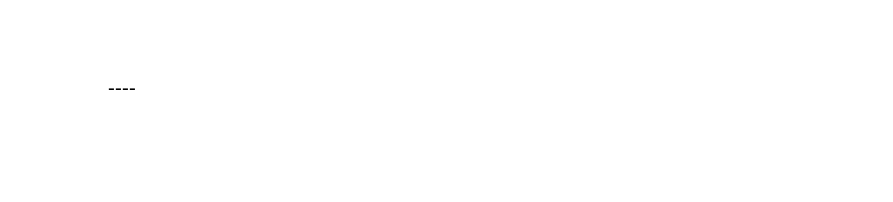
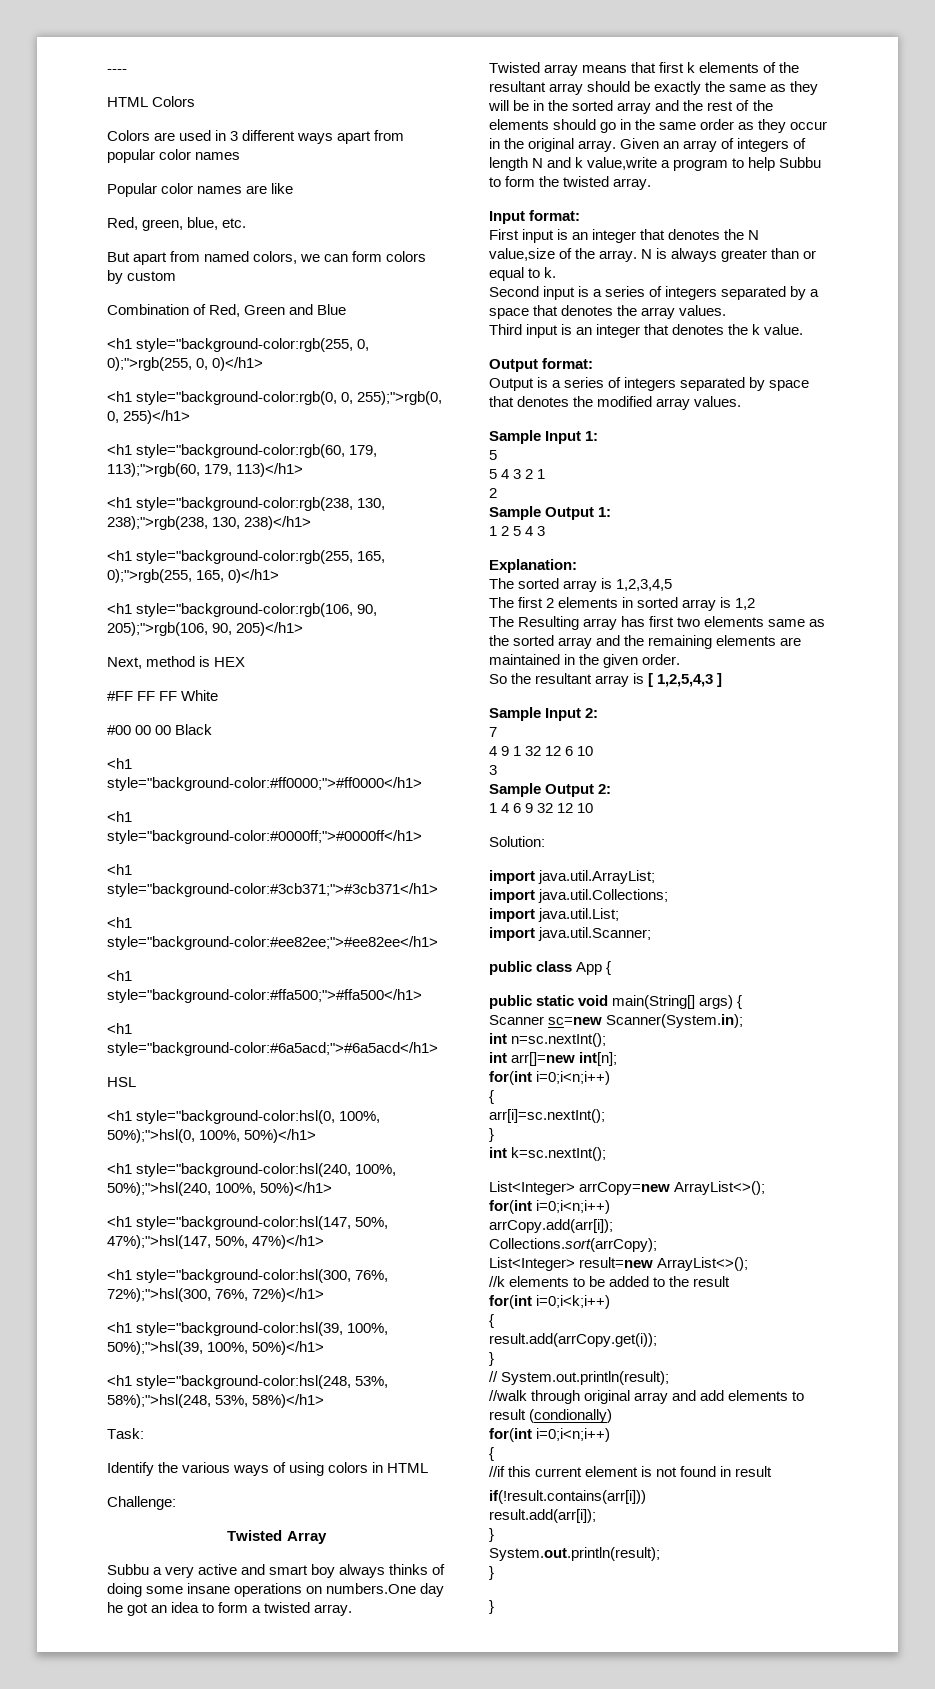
+ HTML Colors
+ Colors are used in 3 different ways apart from popular color names
+ Popular color names are like
+ Red, green, blue, etc.
+ But apart from named colors, we can form colors by custom
+ Combination of Red, Green and Blue
+ <h1 style="background-color:rgb(255, 0, 0);">rgb(255, 0, 0)</h1>
+ <h1 style="background-color:rgb(0, 0, 255);">rgb(0, 0, 255)</h1>
+ <h1 style="background-color:rgb(60, 179, 113);">rgb(60, 179, 113)</h1>
+ <h1 style="background-color:rgb(238, 130, 238);">rgb(238, 130, 238)</h1>
+ <h1 style="background-color:rgb(255, 165, 0);">rgb(255, 165, 0)</h1>
+ <h1 style="background-color:rgb(106, 90, 205);">rgb(106, 90, 205)</h1>
+ Next, method is HEX
+ #FF FF FF White
+ #00 00 00 Black
+ <h1 style="background-color:#ff0000;">#ff0000</h1>
+ <h1 style="background-color:#0000ff;">#0000ff</h1>
+ <h1 style="background-color:#3cb371;">#3cb371</h1>
+ <h1 style="background-color:#ee82ee;">#ee82ee</h1>
+ <h1 style="background-color:#ffa500;">#ffa500</h1>
+ <h1 style="background-color:#6a5acd;">#6a5acd</h1>
+ HSL
+ <h1 style="background-color:hsl(0, 100%, 50%);">hsl(0, 100%, 50%)</h1>
+ <h1 style="background-color:hsl(240, 100%, 50%);">hsl(240, 100%, 50%)</h1>
+ <h1 style="background-color:hsl(147, 50%, 47%);">hsl(147, 50%, 47%)</h1>
+ <h1 style="background-color:hsl(300, 76%, 72%);">hsl(300, 76%, 72%)</h1>
+ <h1 style="background-color:hsl(39, 100%, 50%);">hsl(39, 100%, 50%)</h1>
+ <h1 style="background-color:hsl(248, 53%, 58%);">hsl(248, 53%, 58%)</h1>
+ Task:
+ Identify the various ways of using colors in HTML
+ Challenge:
+ Twisted Array
+ Subbu a very active and smart boy always thinks of doing some insane operations on numbers.One day he got an idea to form a twisted array.
+ Twisted array means that first k elements of the resultant array should be exactly the same as they will be in the sorted array and the rest of the elements should go in the same order as they occur in the original array. Given an array of integers of length N and k value,write a program to help Subbu to form the twisted array.
+ Input format:
+ First input is an integer that denotes the N value,size of the array. N is always greater than or equal to k.
+ Second input is a series of integers separated by a space that denotes the array values.
+ Third input is an integer that denotes the k value.
+ Output format:
+ Output is a series of integers separated by space that denotes the modified array values.
+ Sample Input 1:
+ 5
+ 5 4 3 2 1
+ 2
+ Sample Output 1:
+ 1 2 5 4 3
+ Explanation:
+ The sorted array is 1,2,3,4,5
+ The first 2 elements in sorted array is 1,2
+ The Resulting array has first two elements same as the sorted array and the remaining elements are maintained in the given order.
+ So the resultant array is [ 1,2,5,4,3 ]
+ Sample Input 2:
+ 7
+ 4 9 1 32 12 6 10
+ 3
+ Sample Output 2:
+ 1 4 6 9 32 12 10
+ Solution:
+ import java.util.ArrayList;
+ import java.util.Collections;
+ import java.util.List;
+ import java.util.Scanner;
+ public class App {
+ public static void main(String[] args) {
+ Scanner sc=new Scanner(System.in);
+ int n=sc.nextInt();
+ int arr[]=new int[n];
+ for(int i=0;i<n;i++)
+ {
+ arr[i]=sc.nextInt();
+ }
+ int k=sc.nextInt();
+ List<Integer> arrCopy=new ArrayList<>();
+ for(int i=0;i<n;i++)
+ arrCopy.add(arr[i]);
+ Collections.sort(arrCopy);
+ List<Integer> result=new ArrayList<>();
+ //k elements to be added to the result
+ for(int i=0;i<k;i++)
+ {
+ result.add(arrCopy.get(i));
+ }
+ // System.out.println(result);
+ //walk through original array and add elements to result (condionally)
+ for(int i=0;i<n;i++)
+ {
+ //if this current element is not found in result
+ if(!result.contains(arr[i]))
+ result.add(arr[i]);
+ }
+ System.out.println(result);
+ }
+ }

